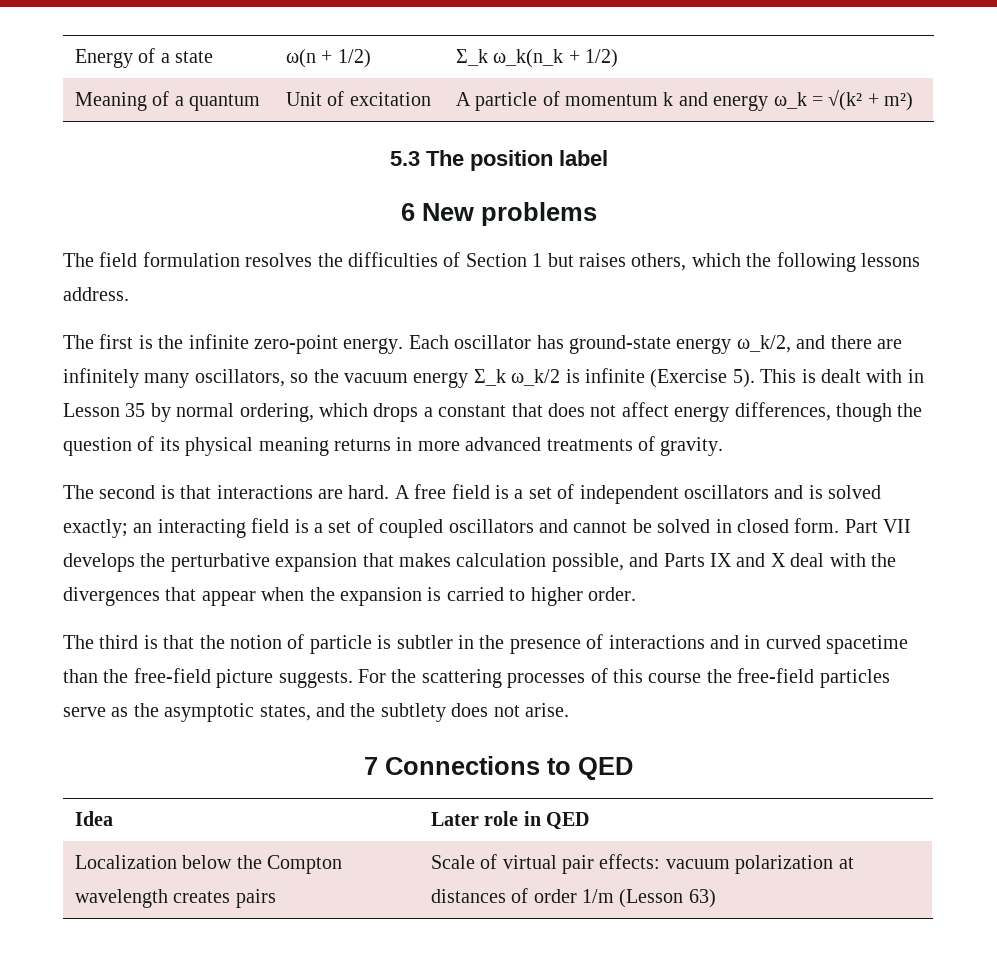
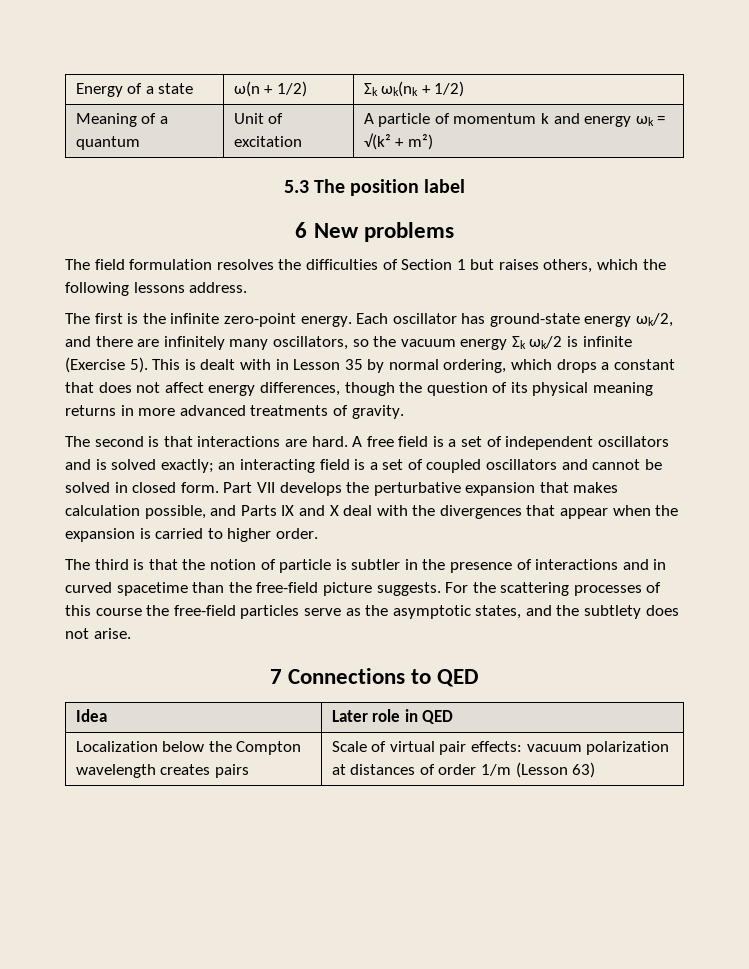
- Energy of a state | ω(n + 1/2) | Σ_k ω_k(n_k + 1/2)
+ Energy of a state | ω(n + 1/2) | Σk ωk(nk + 1/2)
- Meaning of a quantum | Unit of excitation | A particle of momentum k and energy ω_k = √(k² + m²)
+ Meaning of a quantum | Unit of excitation | A particle of momentum k and energy ωk = √(k² + m²)
- Each oscillator has ground-state energy ω_k/2, and there are infinitely many oscillators, so the vacuum energy Σ_k ω_k/2 is infinite (Exercise 5).
+ Each oscillator has ground-state energy ωk/2, and there are infinitely many oscillators, so the vacuum energy Σk ωk/2 is infinite (Exercise 5).

